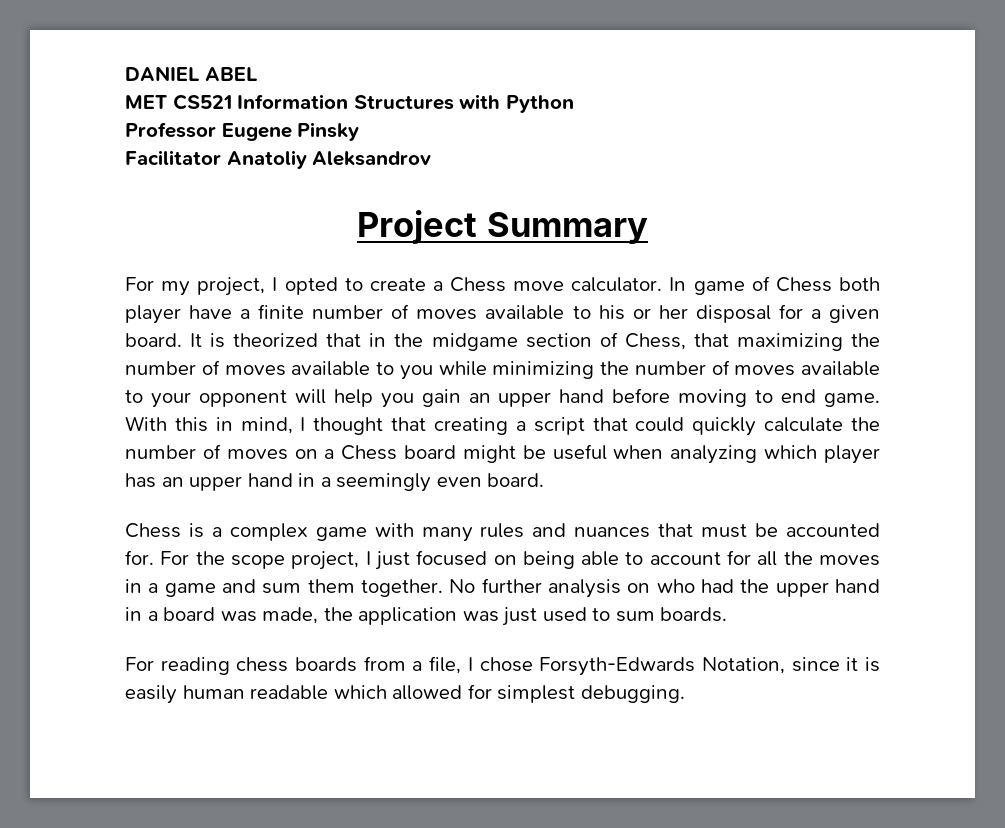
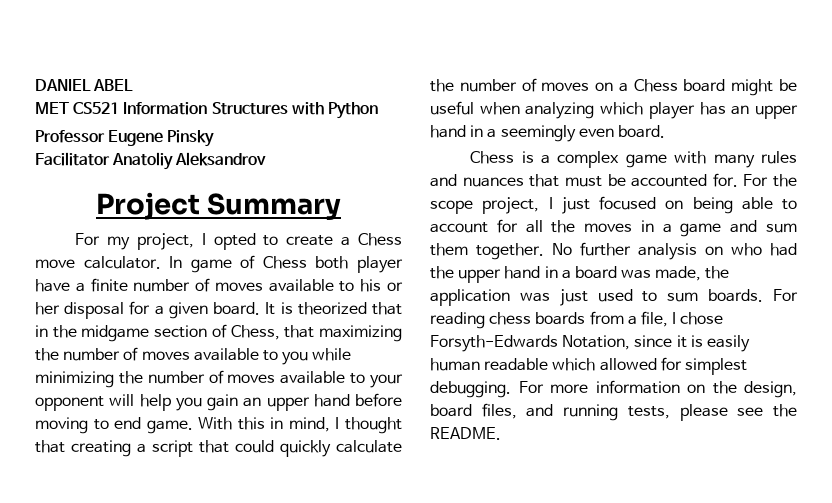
- No further analysis on who had the upper hand in a board was made, the application was just used to sum boards.
- For reading chess boards from a file, I chose Forsyth-Edwards Notation, since it is easily human readable which allowed for simplest debugging.
+ No further analysis on who had the upper hand in a board was made, the application was just used to sum boards. For reading chess boards from a file, I chose Forsyth-Edwards Notation, since it is easily human readable which allowed for simplest debugging.
+ For more information on the design, board files, and running tests, please see the README.

